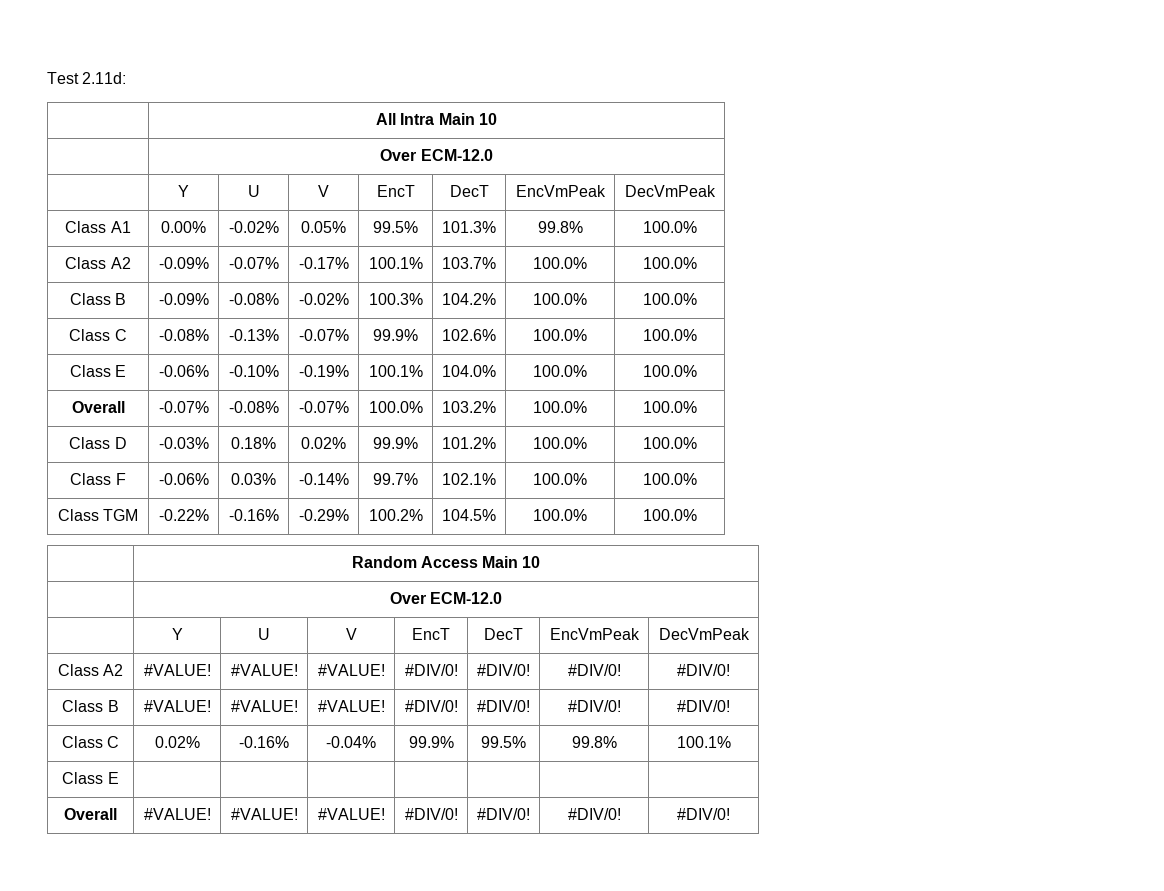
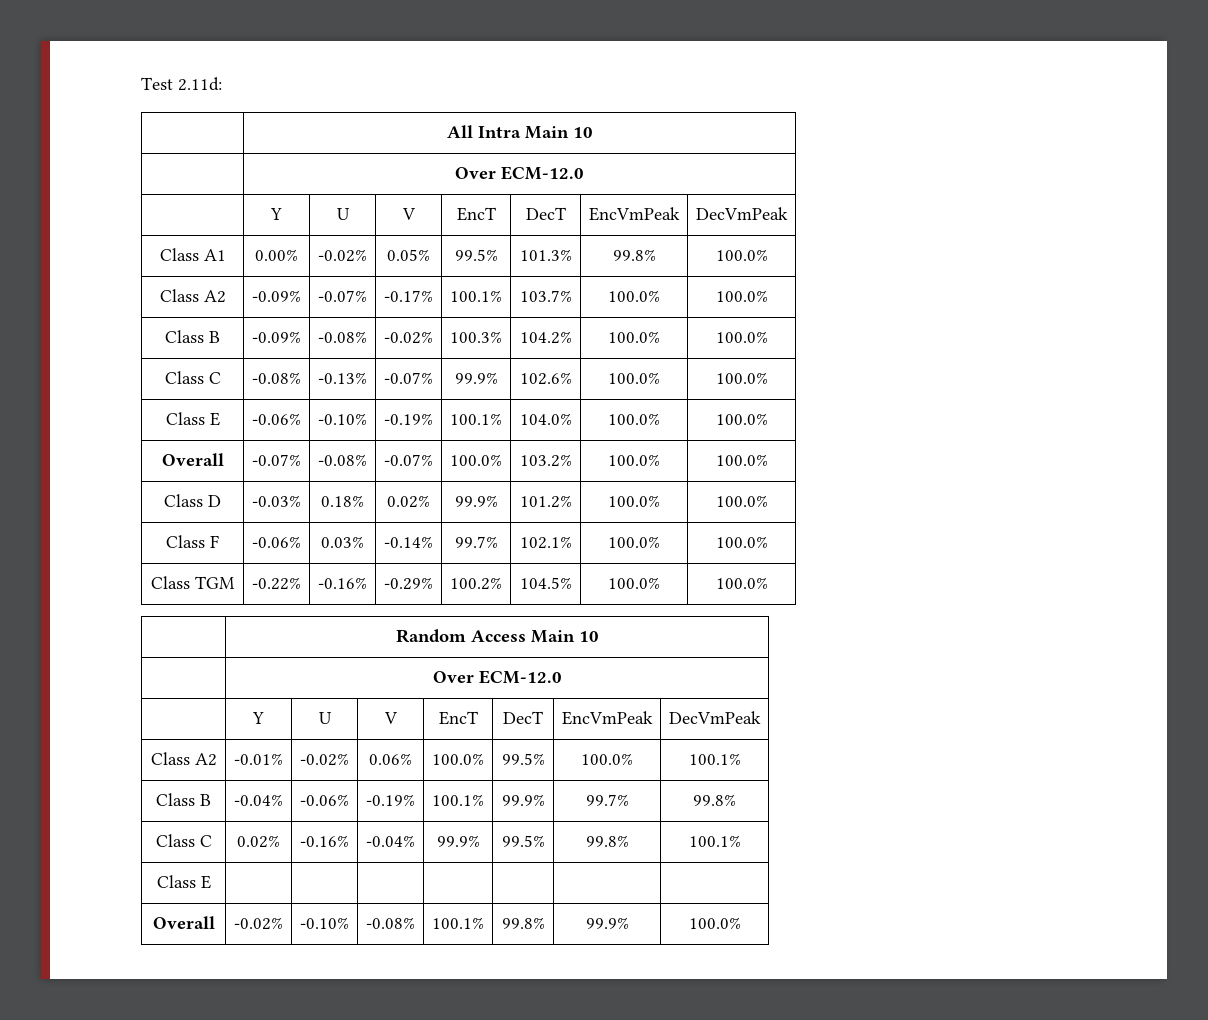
- Class A2 | #VALUE! | #VALUE! | #VALUE! | #DIV/0! | #DIV/0! | #DIV/0! | #DIV/0!
- Class B | #VALUE! | #VALUE! | #VALUE! | #DIV/0! | #DIV/0! | #DIV/0! | #DIV/0!
+ Class A2 | -0.01% | -0.02% | 0.06% | 100.0% | 99.5% | 100.0% | 100.1%
+ Class B | -0.04% | -0.06% | -0.19% | 100.1% | 99.9% | 99.7% | 99.8%
- Overall | #VALUE! | #VALUE! | #VALUE! | #DIV/0! | #DIV/0! | #DIV/0! | #DIV/0!
+ Overall | -0.02% | -0.10% | -0.08% | 100.1% | 99.8% | 99.9% | 100.0%

